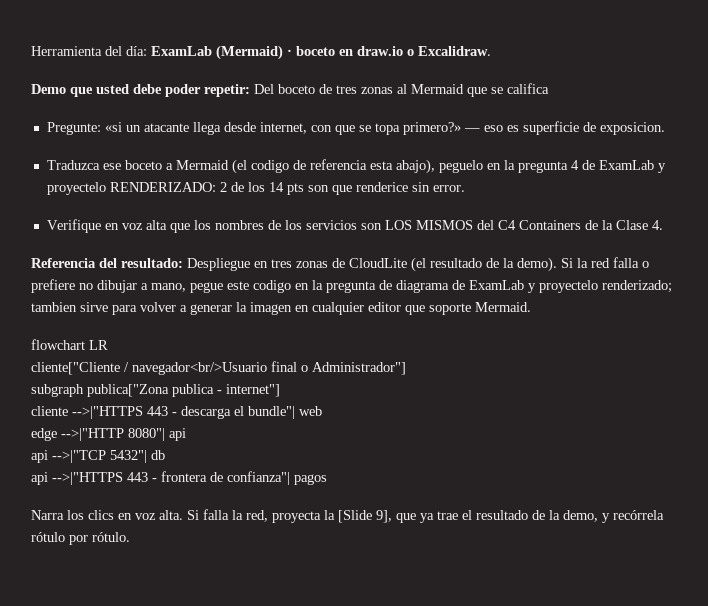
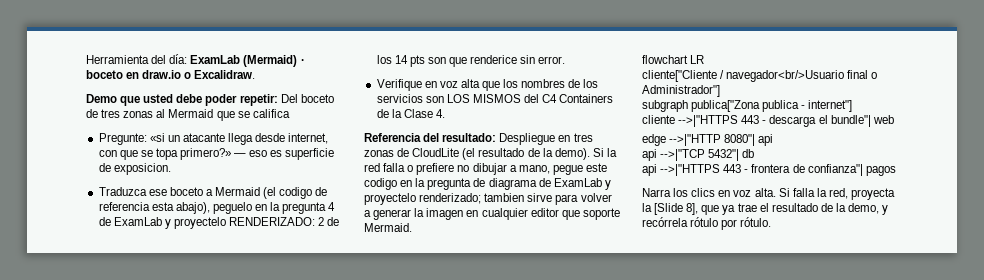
- Si falla la red, proyecta la [Slide 9], que ya trae el resultado de la demo, y recórrela rótulo por rótulo.
+ Si falla la red, proyecta la [Slide 8], que ya trae el resultado de la demo, y recórrela rótulo por rótulo.

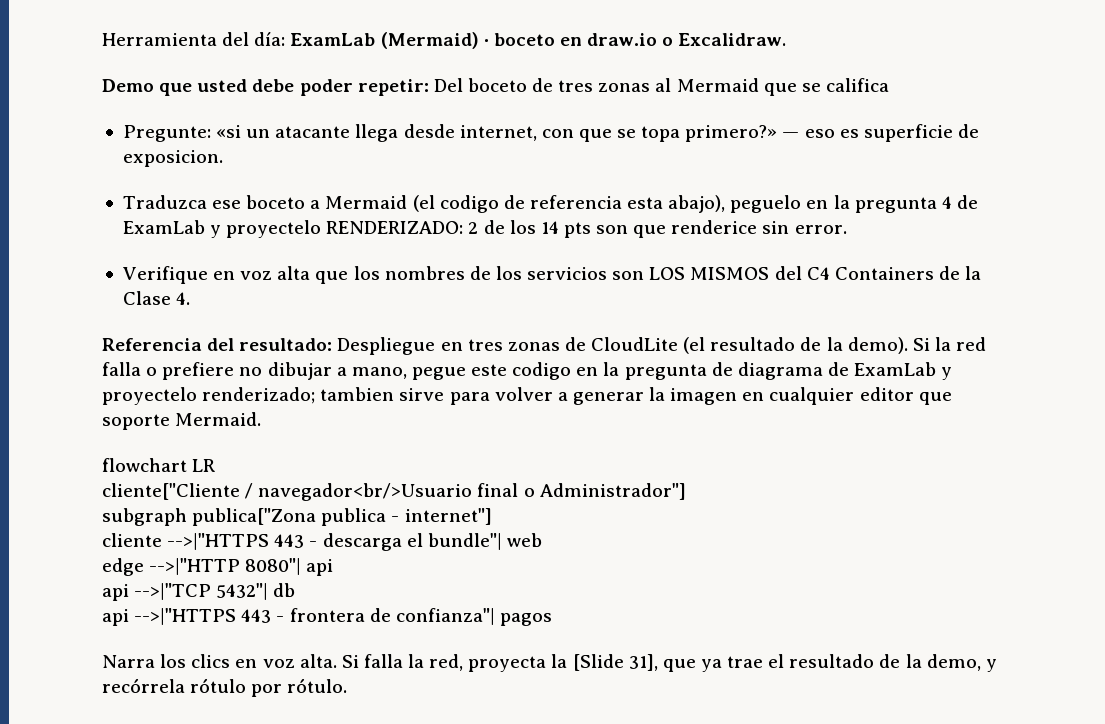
- Si falla la red, proyecta la [Slide 8], que ya trae el resultado de la demo, y recórrela rótulo por rótulo.
+ Si falla la red, proyecta la [Slide 31], que ya trae el resultado de la demo, y recórrela rótulo por rótulo.

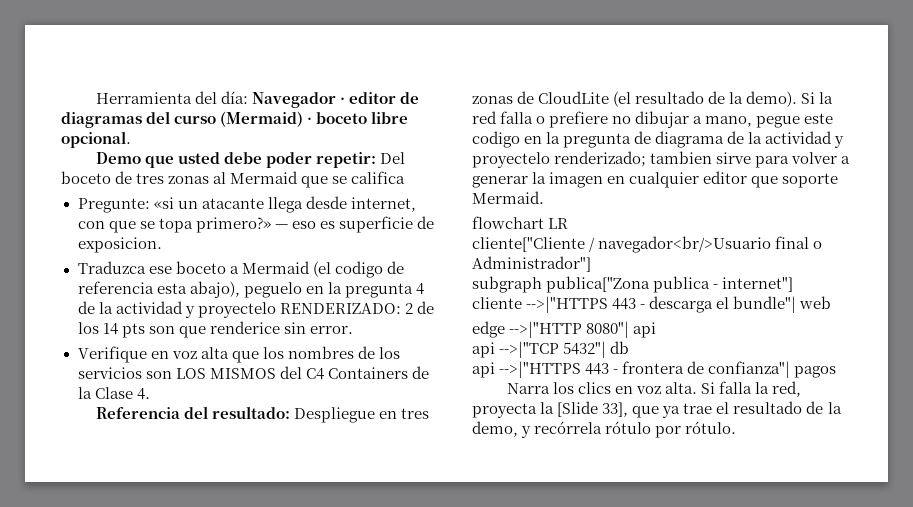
- Herramienta del día: ExamLab (Mermaid) · boceto en draw.io o Excalidraw.
+ Herramienta del día: Navegador · editor de diagramas del curso (Mermaid) · boceto libre opcional.
- Traduzca ese boceto a Mermaid (el codigo de referencia esta abajo), peguelo en la pregunta 4 de ExamLab y proyectelo RENDERIZADO: 2 de los 14 pts son que renderice sin error.
+ Traduzca ese boceto a Mermaid (el codigo de referencia esta abajo), peguelo en la pregunta 4 de la actividad y proyectelo RENDERIZADO: 2 de los 14 pts son que renderice sin error.
- Si la red falla o prefiere no dibujar a mano, pegue este codigo en la pregunta de diagrama de ExamLab y proyectelo renderizado; tambien sirve para volver a generar la imagen en cualquier editor que soporte Mermaid.
+ Si la red falla o prefiere no dibujar a mano, pegue este codigo en la pregunta de diagrama de la actividad y proyectelo renderizado; tambien sirve para volver a generar la imagen en cualquier editor que soporte Mermaid.
- Si falla la red, proyecta la [Slide 31], que ya trae el resultado de la demo, y recórrela rótulo por rótulo.
+ Si falla la red, proyecta la [Slide 33], que ya trae el resultado de la demo, y recórrela rótulo por rótulo.

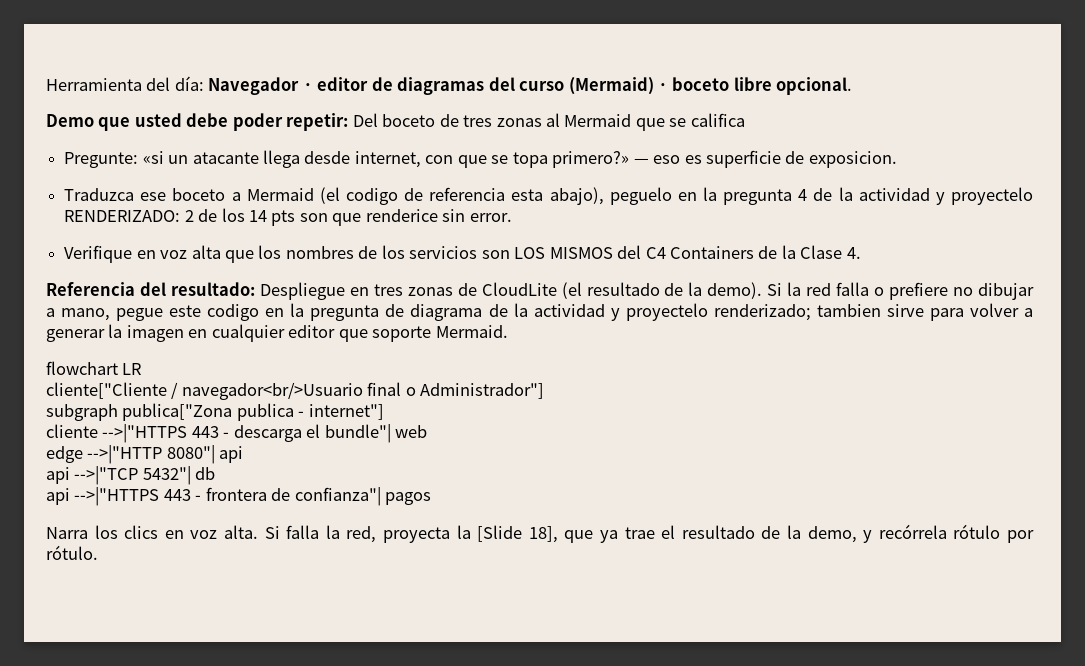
- Si falla la red, proyecta la [Slide 33], que ya trae el resultado de la demo, y recórrela rótulo por rótulo.
+ Si falla la red, proyecta la [Slide 18], que ya trae el resultado de la demo, y recórrela rótulo por rótulo.

